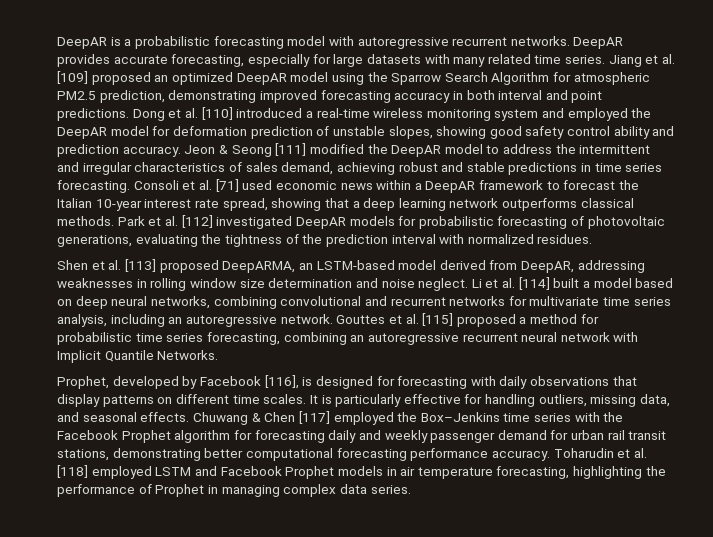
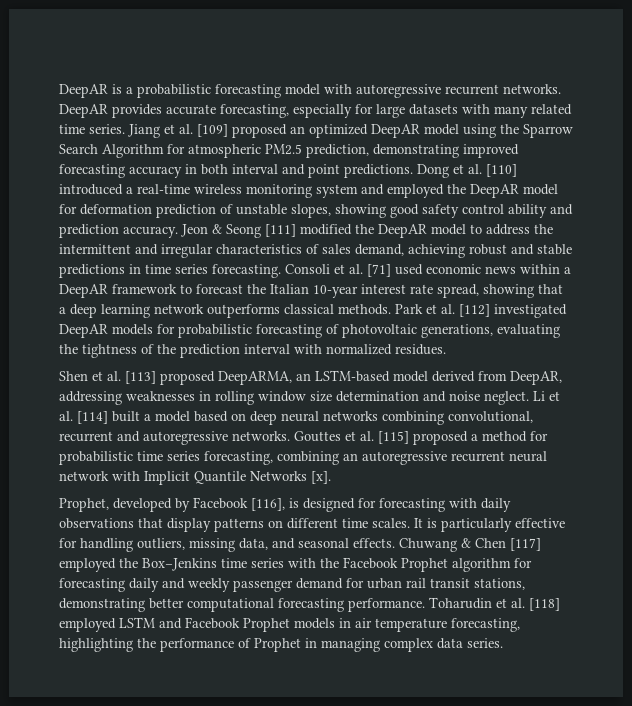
- Li et al. [114] built a model based on deep neural networks, combining convolutional and recurrent networks for multivariate time series analysis, including an autoregressive network.
+ Li et al. [114] built a model based on deep neural networks combining convolutional, recurrent and autoregressive networks.
- Gouttes et al. [115] proposed a method for probabilistic time series forecasting, combining an autoregressive recurrent neural network with Implicit Quantile Networks.
+ Gouttes et al. [115] proposed a method for probabilistic time series forecasting, combining an autoregressive recurrent neural network with Implicit Quantile Networks [x].
- Chuwang & Chen [117] employed the Box–Jenkins time series with the Facebook Prophet algorithm for forecasting daily and weekly passenger demand for urban rail transit stations, demonstrating better computational forecasting performance accuracy.
+ Chuwang & Chen [117] employed the Box–Jenkins time series with the Facebook Prophet algorithm for forecasting daily and weekly passenger demand for urban rail transit stations, demonstrating better computational forecasting performance.

